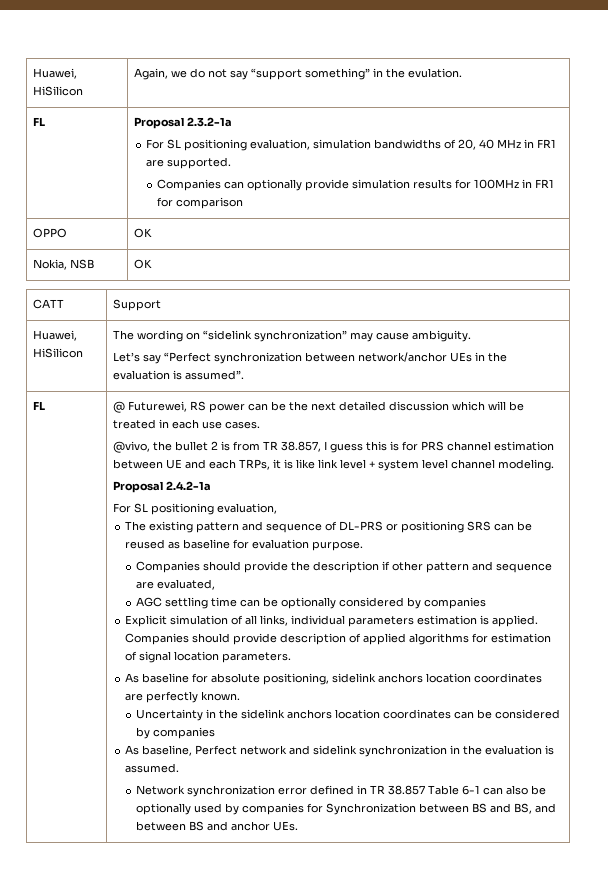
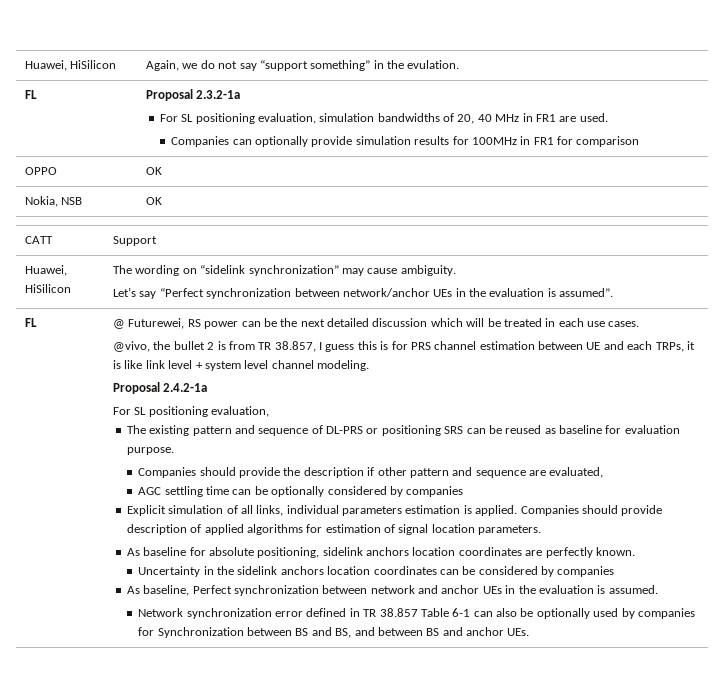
  FL | Proposal 2.3.2-1a
- For SL positioning evaluation, simulation bandwidths of 20, 40 MHz in FR1 are supported.
+ For SL positioning evaluation, simulation bandwidths of 20, 40 MHz in FR1 are used.
- As baseline, Perfect network and sidelink synchronization in the evaluation is assumed.
+ As baseline, Perfect synchronization between network and anchor UEs in the evaluation is assumed.

